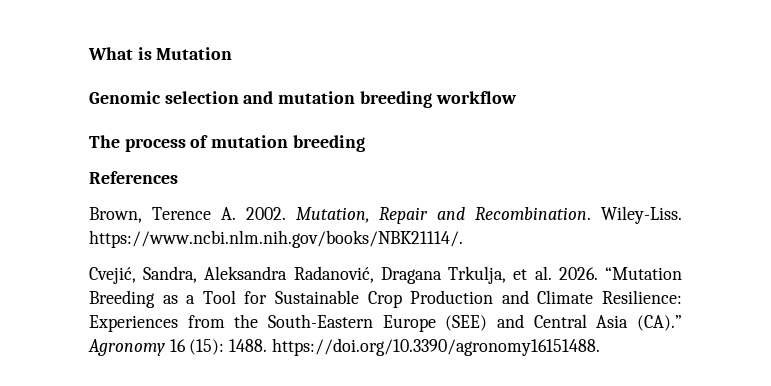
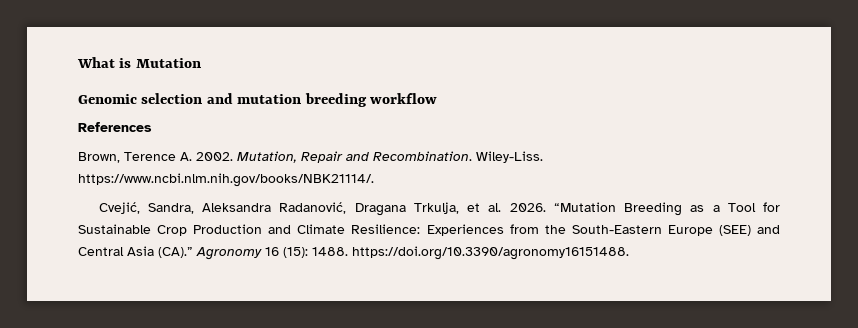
- The process of mutation breeding

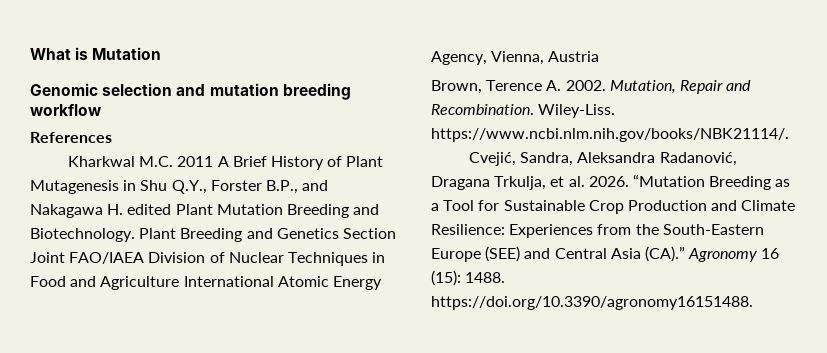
+ Kharkwal M.C. 2011 A Brief History of Plant Mutagenesis in Shu Q.Y., Forster B.P., and Nakagawa H. edited Plant Mutation Breeding and Biotechnology. Plant Breeding and Genetics Section Joint FAO/IAEA Division of Nuclear Techniques in Food and Agriculture International Atomic Energy Agency, Vienna, Austria

